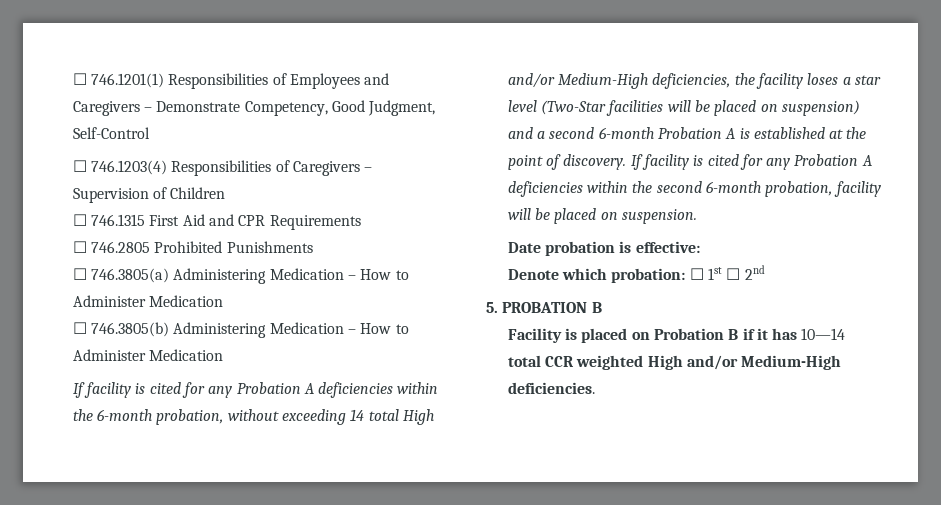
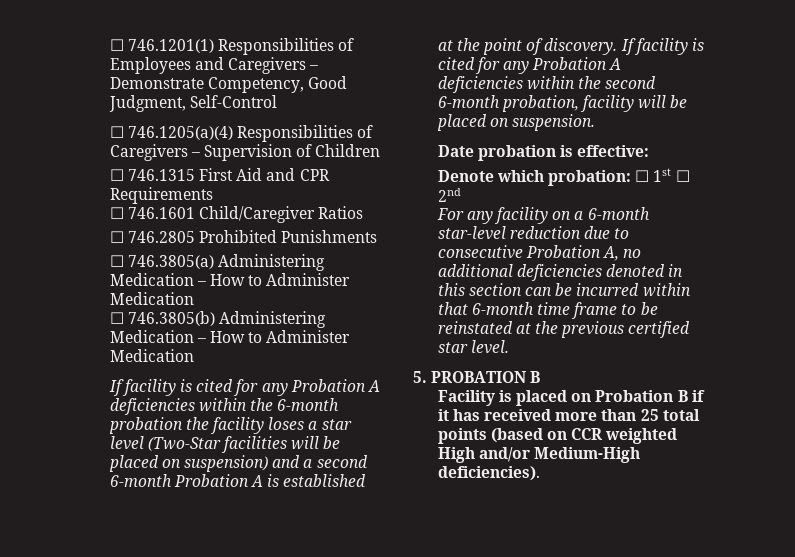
- ☐ 746.1203(4) Responsibilities of Caregivers – Supervision of Children
+ ☐ 746.1205(a)(4) Responsibilities of Caregivers – Supervision of Children
+ ☐ 746.1601 Child/Caregiver Ratios
- If facility is cited for any Probation A deficiencies within the 6-month probation, without exceeding 14 total High and/or Medium-High deficiencies, the facility loses a star level (Two-Star facilities will be placed on suspension) and a second 6-month Probation A is established at the point of discovery.
+ If facility is cited for any Probation A deficiencies within the 6-month probation the facility loses a star level (Two-Star facilities will be placed on suspension) and a second 6-month Probation A is established at the point of discovery.
+ For any facility on a 6-month star-level reduction due to consecutive Probation A, no additional deficiencies denoted in this section can be incurred within that 6-month time frame to be reinstated at the previous certified star level.
- Facility is placed on Probation B if it has 10—14 total CCR weighted High and/or Medium-High deficiencies.
+ Facility is placed on Probation B if it has received more than 25 total points (based on CCR weighted High and/or Medium-High deficiencies).

